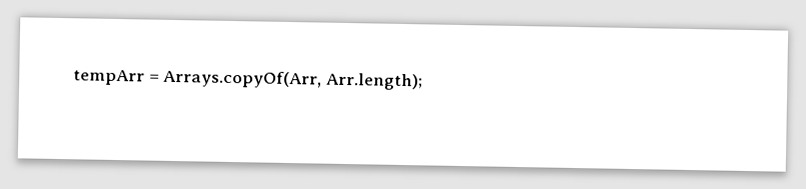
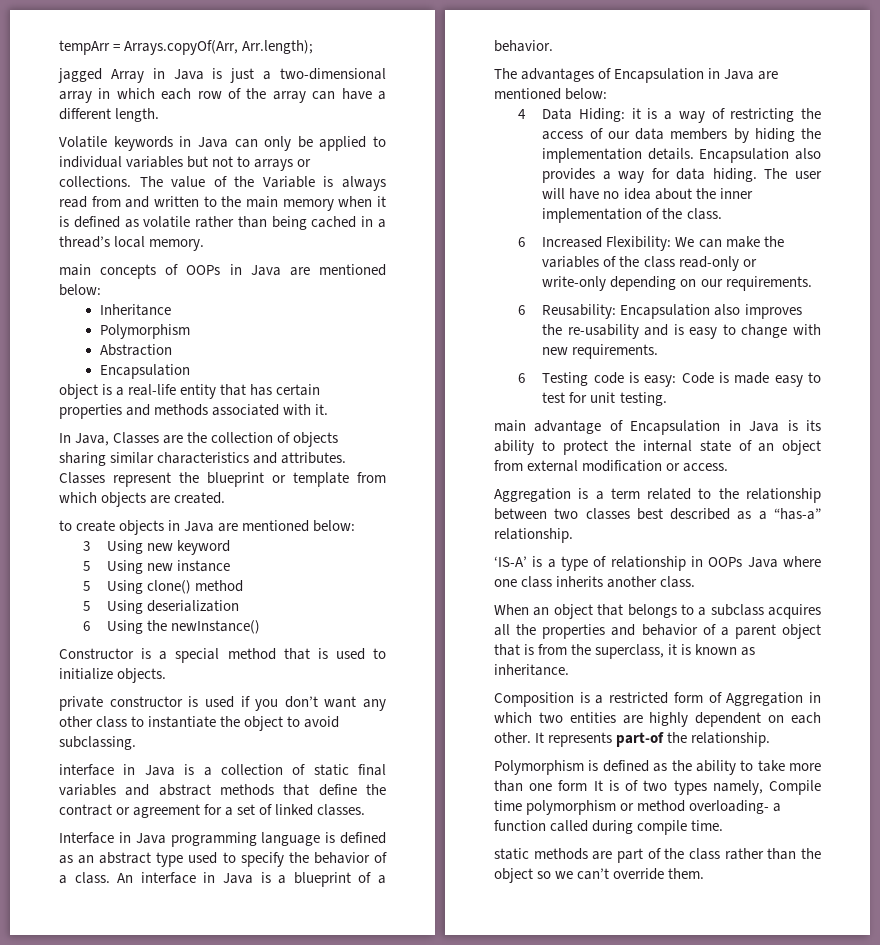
+ jagged Array in Java is just a two-dimensional array in which each row of the array can have a different length.
+ Volatile keywords in Java can only be applied to individual variables but not to arrays or collections. The value of the Variable is always read from and written to the main memory when it is defined as volatile rather than being cached in a thread’s local memory.
+ main concepts of OOPs in Java are mentioned below:
+ Inheritance
+ Polymorphism
+ Abstraction
+ Encapsulation
+ object is a real-life entity that has certain properties and methods associated with it.
+ In Java, Classes are the collection of objects sharing similar characteristics and attributes. Classes represent the blueprint or template from which objects are created.
+ to create objects in Java are mentioned below:
+ 3 Using new keyword
+ 5 Using new instance
+ 5 Using clone() method
+ 5 Using deserialization
+ 6 Using the newInstance()
+ Constructor is a special method that is used to initialize objects.
+ private constructor is used if you don’t want any other class to instantiate the object to avoid subclassing.
+ interface in Java is a collection of static final variables and abstract methods that define the contract or agreement for a set of linked classes.
+ Interface in Java programming language is defined as an abstract type used to specify the behavior of a class. An interface in Java is a blueprint of a behavior.
+ The advantages of Encapsulation in Java are mentioned below:
+ 4 Data Hiding: it is a way of restricting the access of our data members by hiding the implementation details. Encapsulation also provides a way for data hiding. The user will have no idea about the inner implementation of the class.
+ 6 Increased Flexibility: We can make the variables of the class read-only or write-only depending on our requirements.
+ 6 Reusability: Encapsulation also improves the re-usability and is easy to change with new requirements.
+ 6 Testing code is easy: Code is made easy to test for unit testing.
+ main advantage of Encapsulation in Java is its ability to protect the internal state of an object from external modification or access.
+ Aggregation is a term related to the relationship between two classes best described as a “has-a” relationship.
+ ‘IS-A’ is a type of relationship in OOPs Java where one class inherits another class.
+ When an object that belongs to a subclass acquires all the properties and behavior of a parent object that is from the superclass, it is known as inheritance.
+ Composition is a restricted form of Aggregation in which two entities are highly dependent on each other. It represents part-of the relationship.
+ Polymorphism is defined as the ability to take more than one form It is of two types namely, Compile time polymorphism or method overloading- a function called during compile time.
+ static methods are part of the class rather than the object so we can’t override them.

